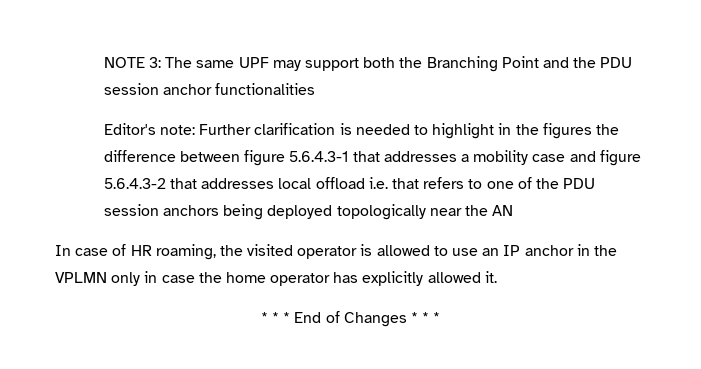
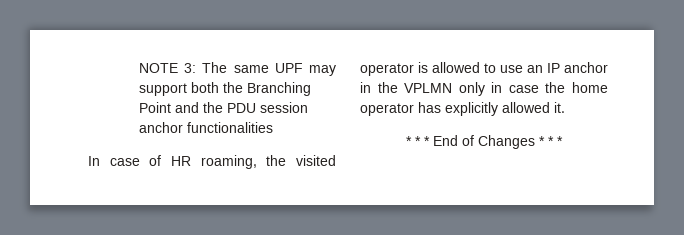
- Editor's note: Further clarification is needed to highlight in the figures the difference between figure 5.6.4.3-1 that addresses a mobility case and figure 5.6.4.3-2 that addresses local offload i.e. that refers to one of the PDU session anchors being deployed topologically near the AN

